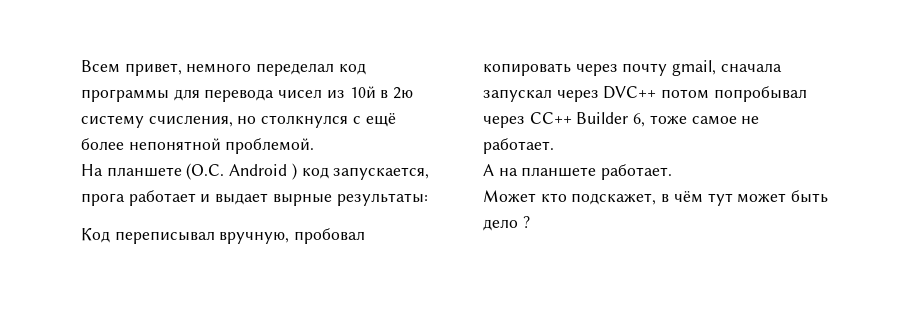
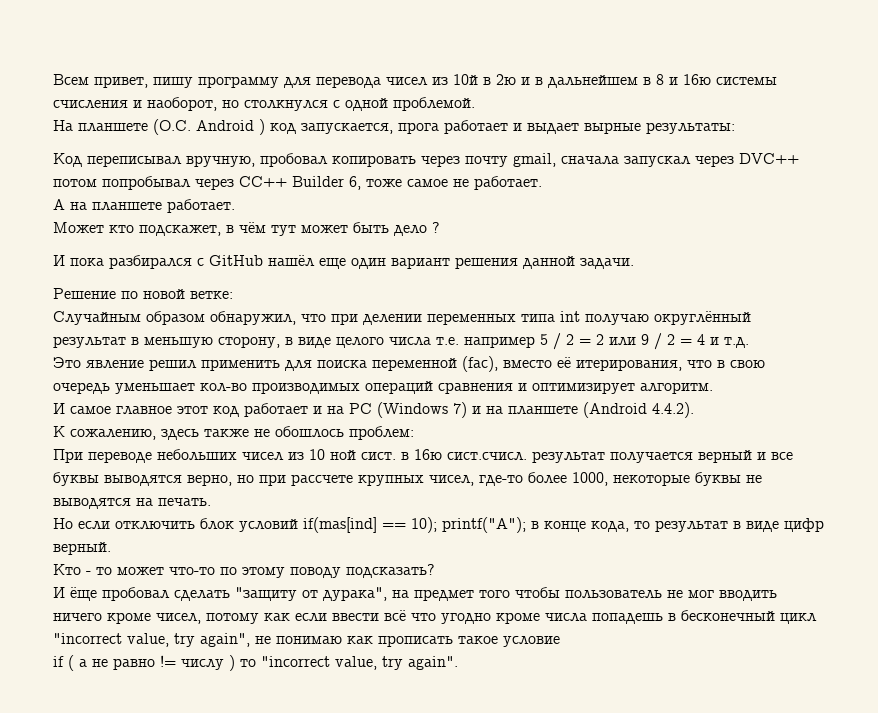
- Всем привет, немного переделал код программы для перевода чисел из 10й в 2ю систему счисления, но столкнулся с ещё более непонятной проблемой.
+ Всем привет, пишу программу для перевода чисел из 10й в 2ю и в дальнейшем в 8 и 16ю системы счисления и наоборот, но столкнулся с одной проблемой.
+ И пока разбирался с GitHub нашёл еще один вариант решения данной задачи.
+ Решение по новой ветке:
+ Случайным образом обнаружил, что при делении переменных типа int получаю округлённый результат в меньшую сторону, в виде целого числа т.е. например 5 / 2 = 2 или 9 / 2 = 4 и т.д.
+ Это явление решил применить для поиска переменной (fac), вместо её итерирования, что в свою очередь уменьшает кол-во производимых операций сравнения и оптимизирует алгоритм.
+ И самое главное этот код работает и на PC (Windows 7) и на планшете (Android 4.4.2).
+ К сожалению, здесь также не обошлось проблем:
+ При переводе небольших чисел из 10 ной сист. в 16ю сист.счисл. результат получается верный и все буквы выводятся верно, но при рассчете крупных чисел, где-то более 1000, некоторые буквы не выводятся на печать.
+ Но если отключить блок условий if(mas[ind] == 10); printf("A"); в конце кода, то результат в виде цифр верный.
+ Кто - то может что-то по этому поводу подсказать?
+ И ёще пробовал сделать "защиту от дурака", на предмет того чтобы пользователь не мог вводить ничего кроме чисел, потому как если ввести всё что угодно кроме числа попадешь в бесконечный цикл "incorrect value, try again", не понимаю как прописать такое условие
+ if ( a не равно != числу ) то "incorrect value, try again".

